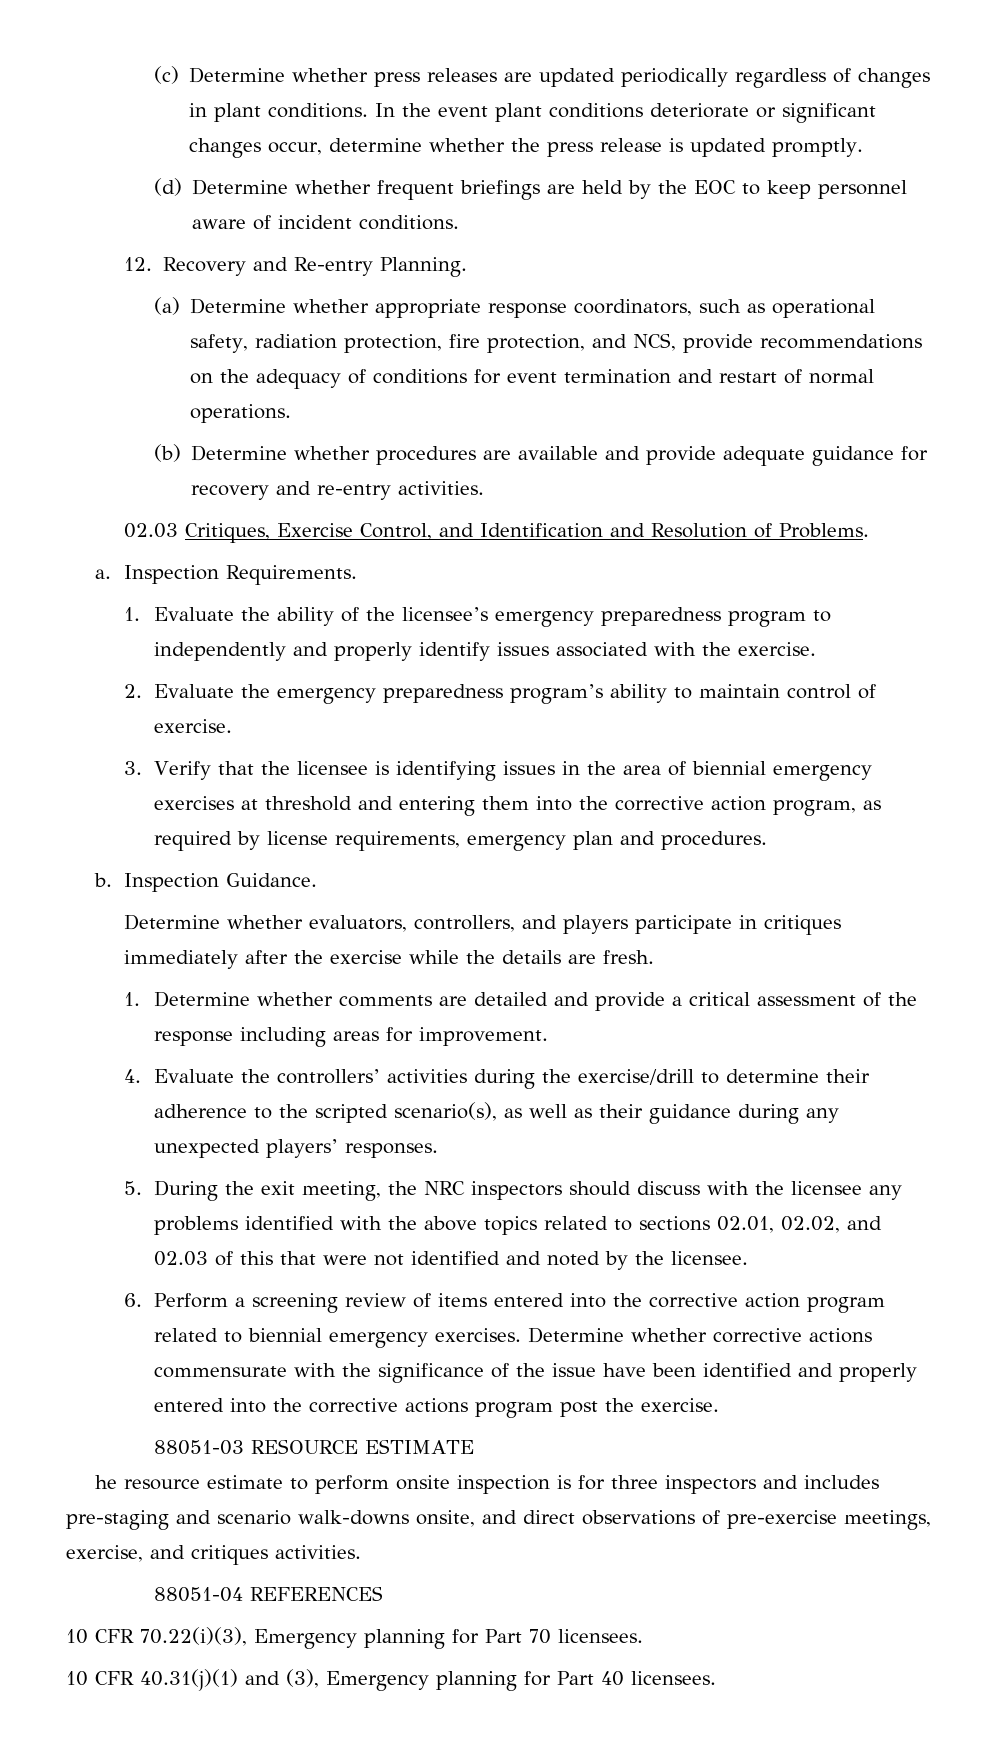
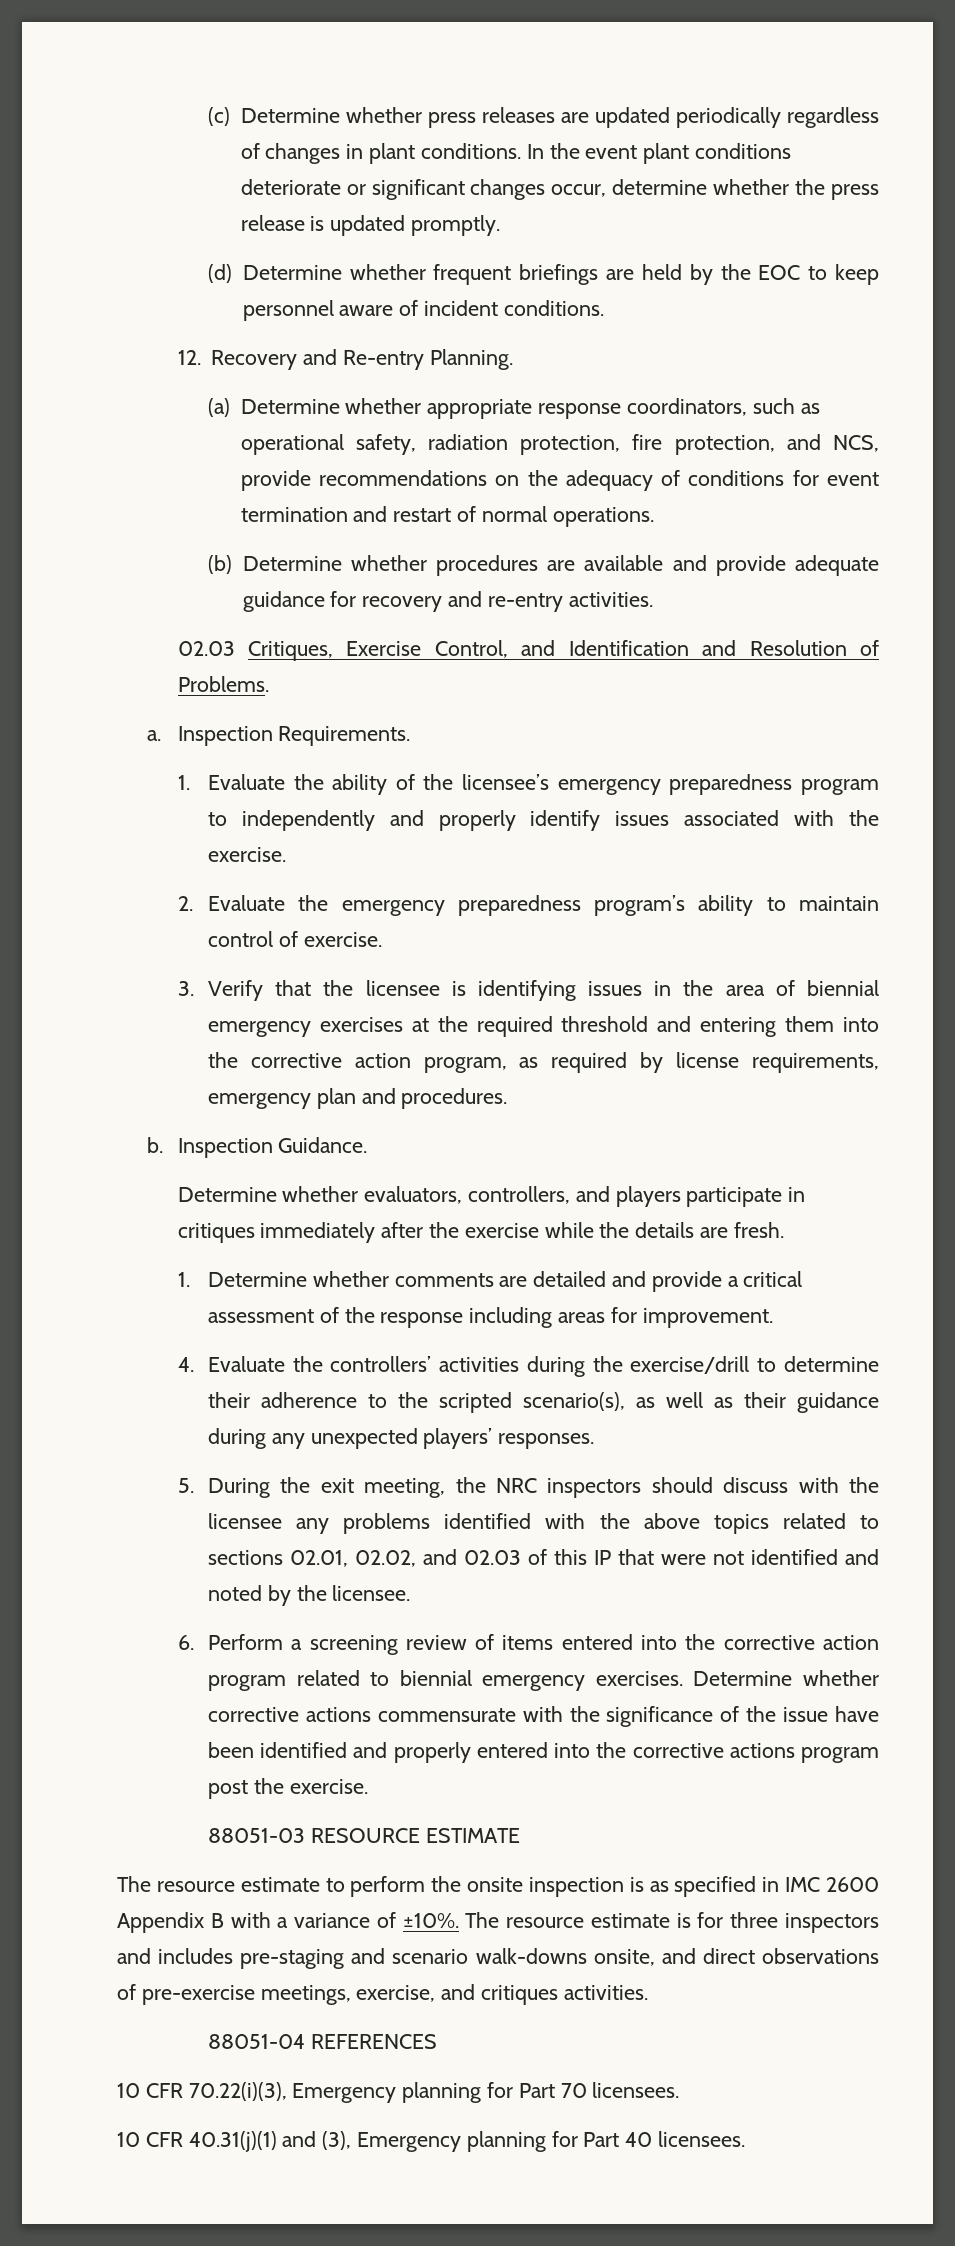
- 3. Verify that the licensee is identifying issues in the area of biennial emergency exercises at threshold and entering them into the corrective action program, as required by license requirements, emergency plan and procedures.
+ 3. Verify that the licensee is identifying issues in the area of biennial emergency exercises at the required threshold and entering them into the corrective action program, as required by license requirements, emergency plan and procedures.
- 5. During the exit meeting, the NRC inspectors should discuss with the licensee any problems identified with the above topics related to sections 02.01, 02.02, and 02.03 of this that were not identified and noted by the licensee.
+ 5. During the exit meeting, the NRC inspectors should discuss with the licensee any problems identified with the above topics related to sections 02.01, 02.02, and 02.03 of this IP that were not identified and noted by the licensee.
- he resource estimate to perform onsite inspection is for three inspectors and includes pre-staging and scenario walk-downs onsite, and direct observations of pre-exercise meetings, exercise, and critiques activities.
+ The resource estimate to perform the onsite inspection is as specified in IMC 2600 Appendix B with a variance of ±10%. The resource estimate is for three inspectors and includes pre-staging and scenario walk-downs onsite, and direct observations of pre-exercise meetings, exercise, and critiques activities.

